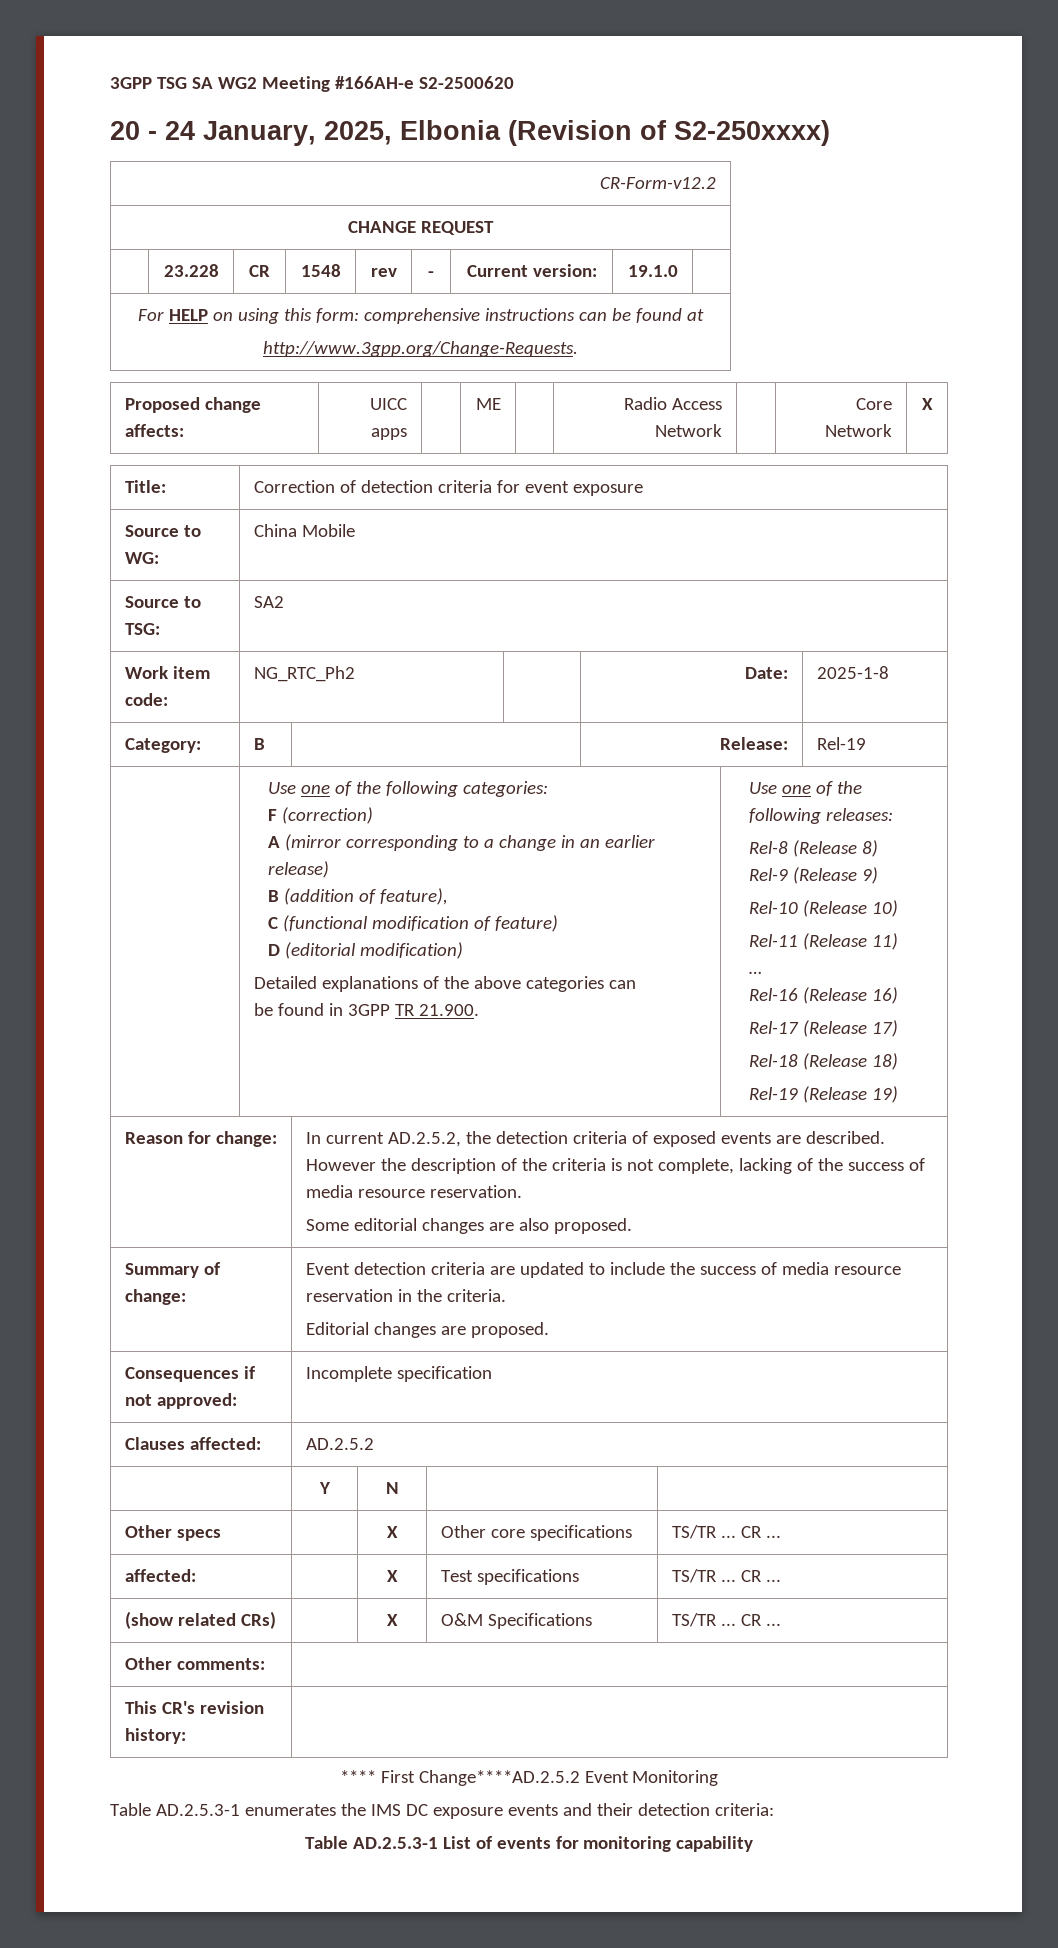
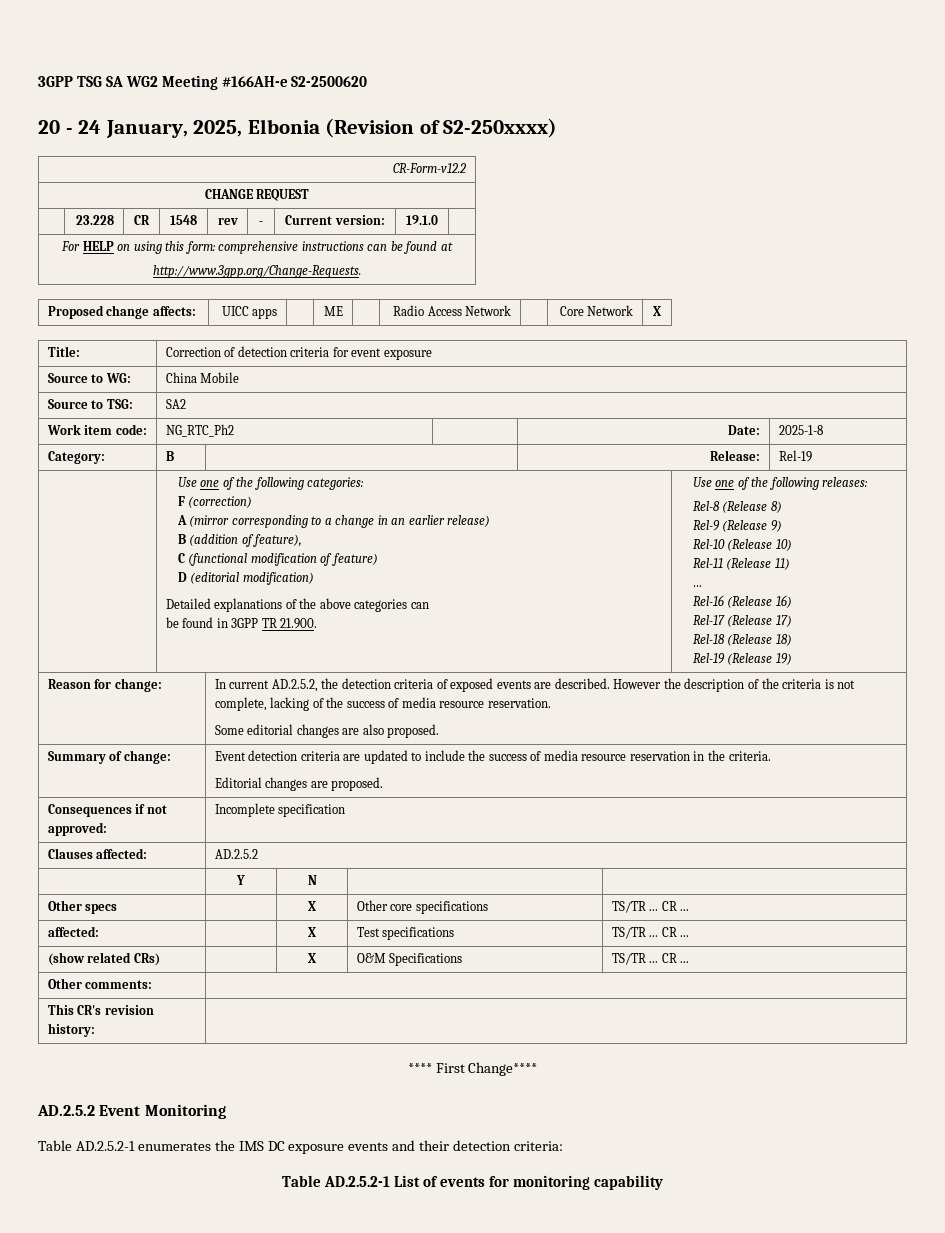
- **** First Change****AD.2.5.2 Event Monitoring
+ **** First Change****
+ AD.2.5.2 Event Monitoring
- Table AD.2.5.3-1 enumerates the IMS DC exposure events and their detection criteria:
+ Table AD.2.5.2-1 enumerates the IMS DC exposure events and their detection criteria:
- Table AD.2.5.3-1 List of events for monitoring capability
+ Table AD.2.5.2-1 List of events for monitoring capability

